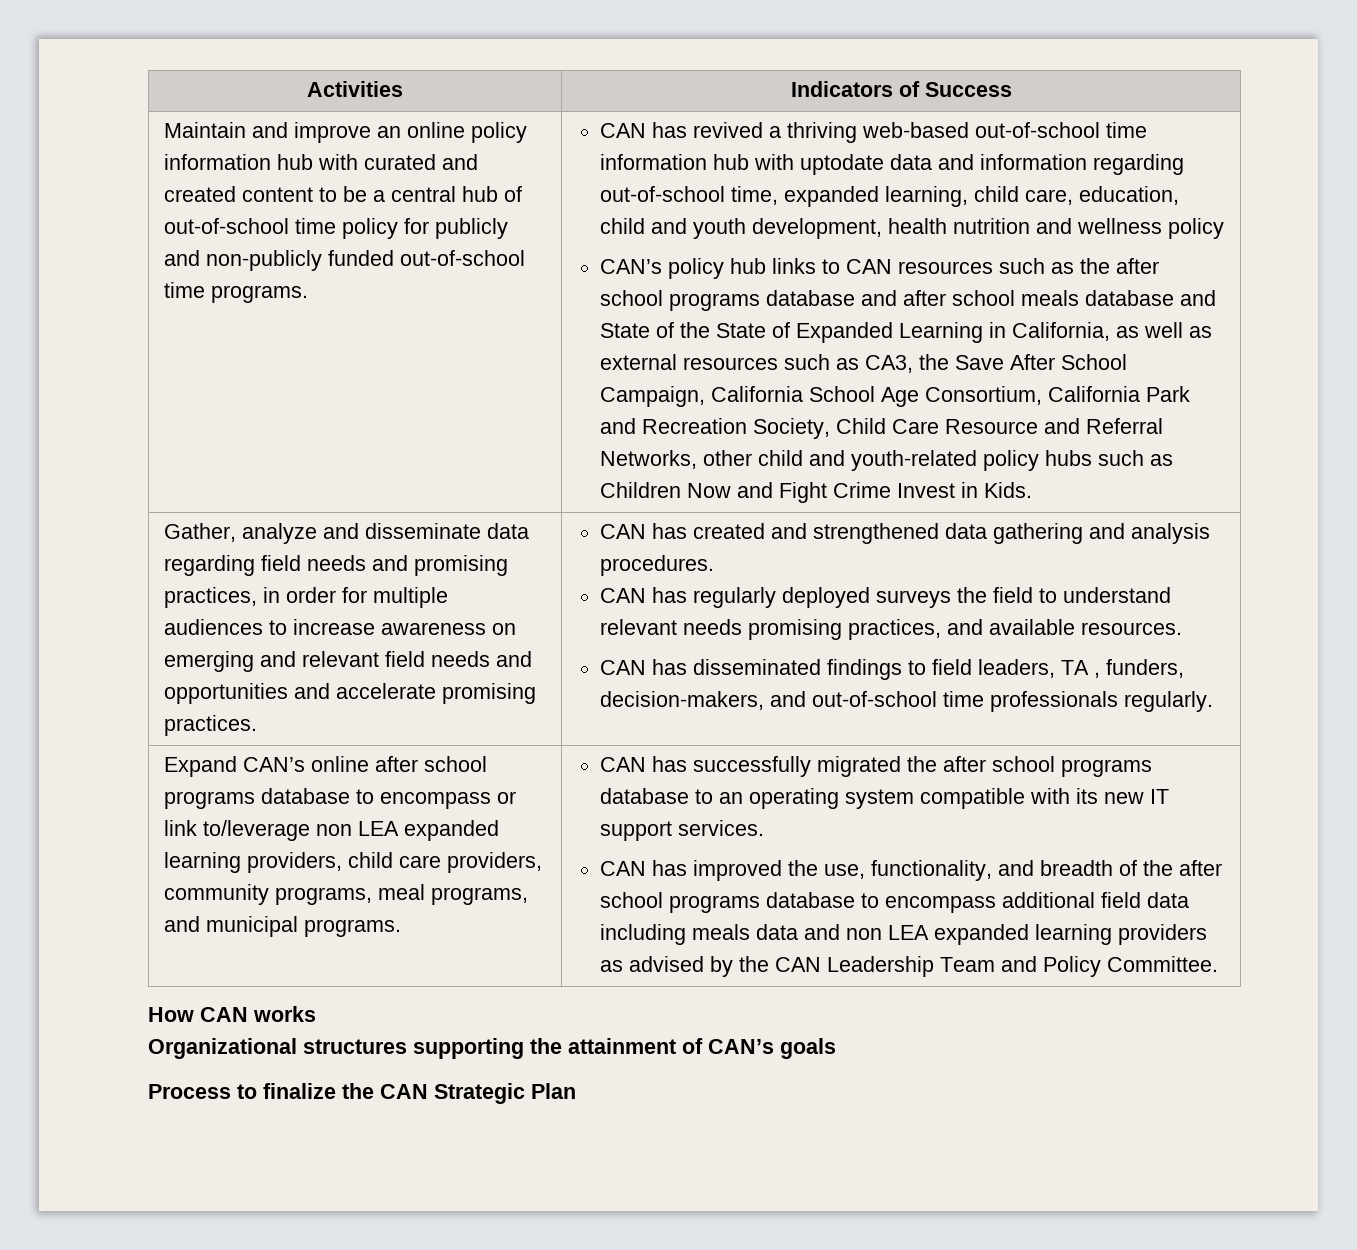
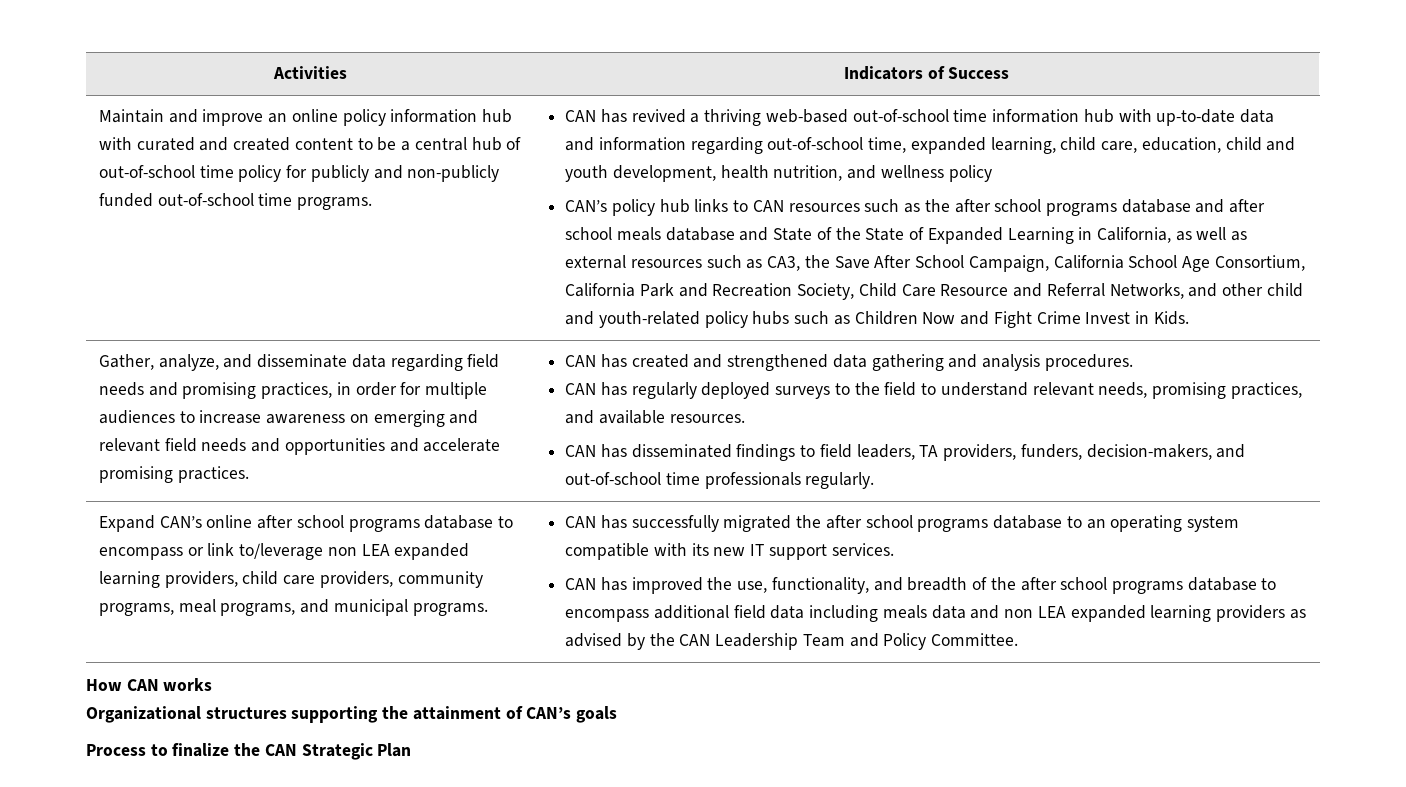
- CAN has revived a thriving web-based out-of-school time information hub with uptodate data and information regarding out-of-school time, expanded learning, child care, education, child and youth development, health nutrition and wellness policy
+ CAN has revived a thriving web-based out-of-school time information hub with up-to-date data and information regarding out-of-school time, expanded learning, child care, education, child and youth development, health nutrition, and wellness policy
- CAN’s policy hub links to CAN resources such as the after school programs database and after school meals database and State of the State of Expanded Learning in California, as well as external resources such as CA3, the Save After School Campaign, California School Age Consortium, California Park and Recreation Society, Child Care Resource and Referral Networks, other child and youth-related policy hubs such as Children Now and Fight Crime Invest in Kids.
+ CAN’s policy hub links to CAN resources such as the after school programs database and after school meals database and State of the State of Expanded Learning in California, as well as external resources such as CA3, the Save After School Campaign, California School Age Consortium, California Park and Recreation Society, Child Care Resource and Referral Networks, and other child and youth-related policy hubs such as Children Now and Fight Crime Invest in Kids.
- Gather, analyze and disseminate data regarding field needs and promising practices, in order for multiple audiences to increase awareness on emerging and relevant field needs and opportunities and accelerate promising practices.
+ Gather, analyze, and disseminate data regarding field needs and promising practices, in order for multiple audiences to increase awareness on emerging and relevant field needs and opportunities and accelerate promising practices.
- CAN has regularly deployed surveys the field to understand relevant needs promising practices, and available resources.
+ CAN has regularly deployed surveys to the field to understand relevant needs, promising practices, and available resources.
- CAN has disseminated findings to field leaders, TA , funders, decision-makers, and out-of-school time professionals regularly.
+ CAN has disseminated findings to field leaders, TA providers, funders, decision-makers, and out-of-school time professionals regularly.

